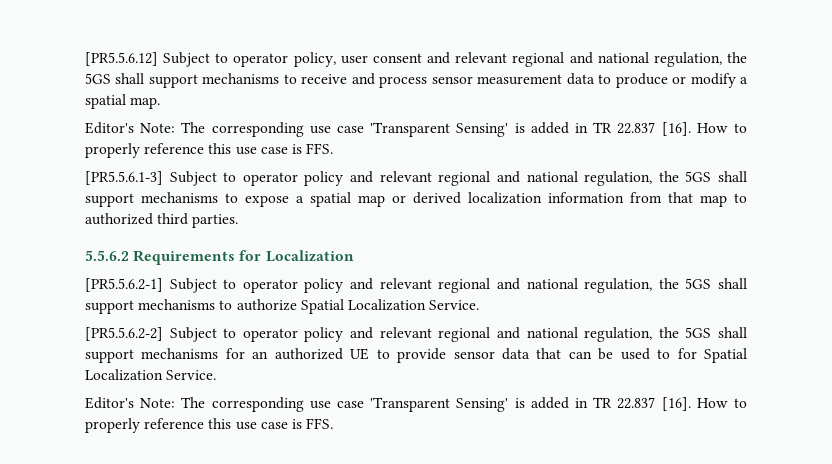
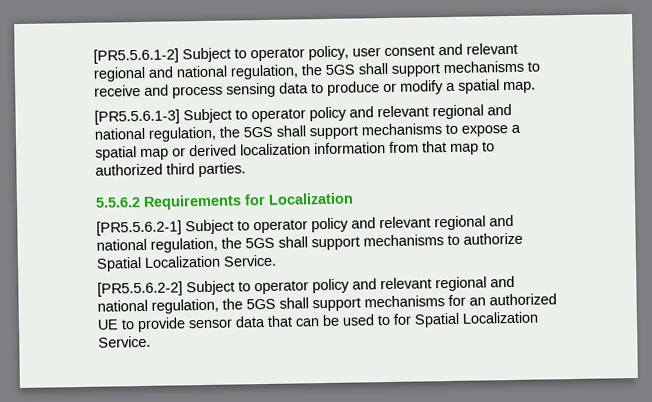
- [PR5.5.6.12] Subject to operator policy, user consent and relevant regional and national regulation, the 5GS shall support mechanisms to receive and process sensor measurement data to produce or modify a spatial map.
- Editor's Note: The corresponding use case 'Transparent Sensing' is added in TR 22.837 [16]. How to properly reference this use case is FFS.
+ [PR5.5.6.1-2] Subject to operator policy, user consent and relevant regional and national regulation, the 5GS shall support mechanisms to receive and process sensing data to produce or modify a spatial map.
  [PR5.5.6.2-2] Subject to operator policy and relevant regional and national regulation, the 5GS shall support mechanisms for an authorized UE to provide sensor data that can be used to for Spatial Localization Service.
- Editor's Note: The corresponding use case 'Transparent Sensing' is added in TR 22.837 [16]. How to properly reference this use case is FFS.

